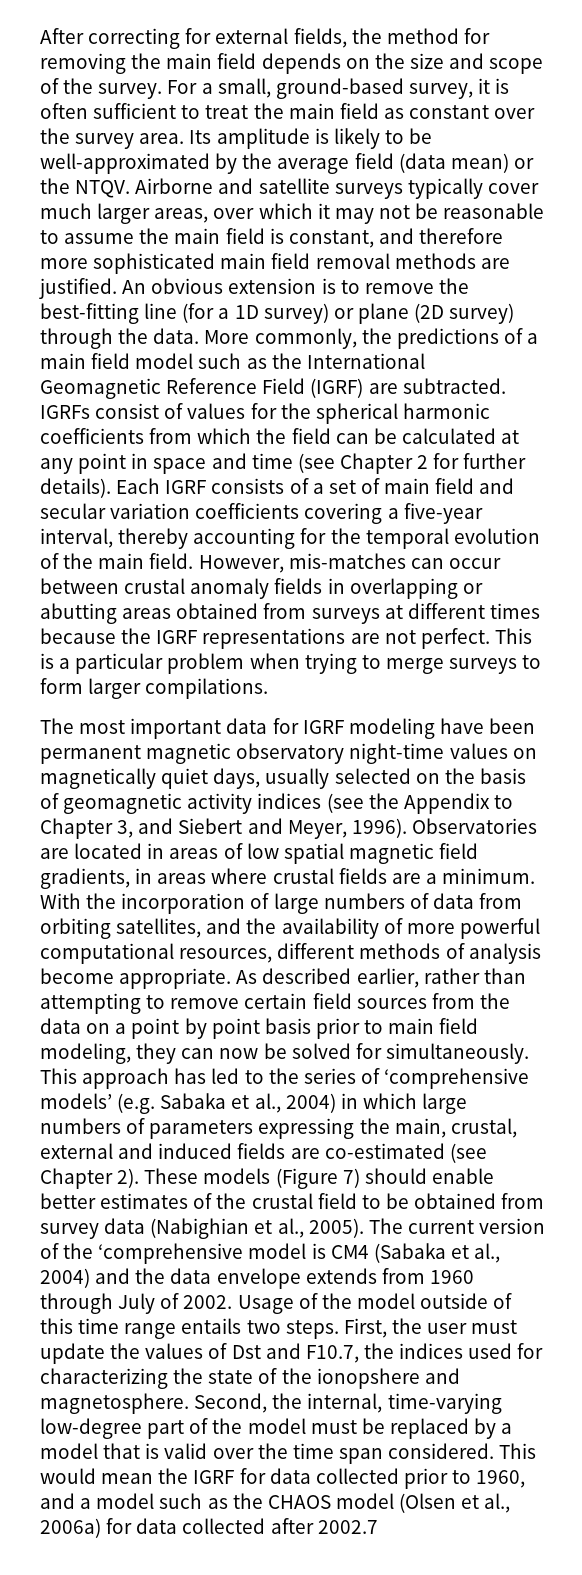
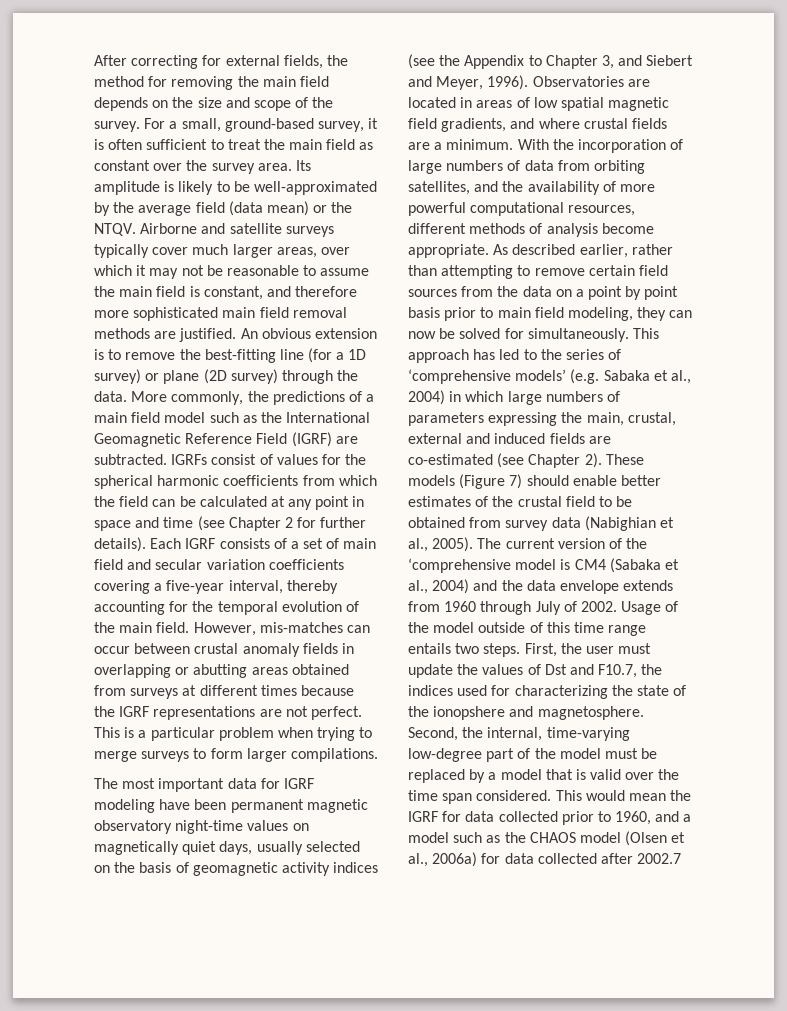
- Observatories are located in areas of low spatial magnetic field gradients, in areas where crustal fields are a minimum.
+ Observatories are located in areas of low spatial magnetic field gradients, and where crustal fields are a minimum.

